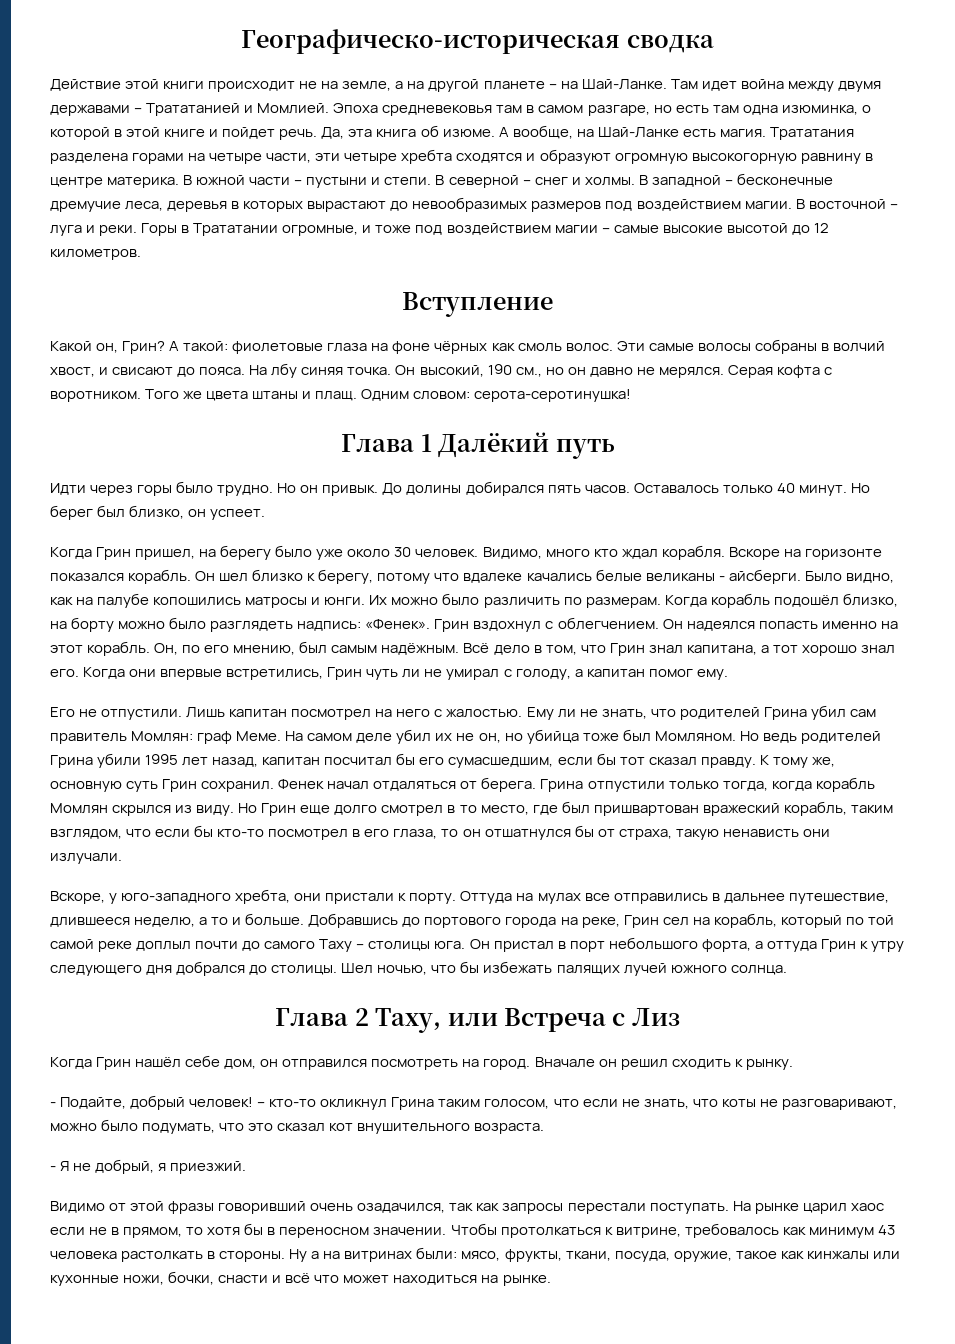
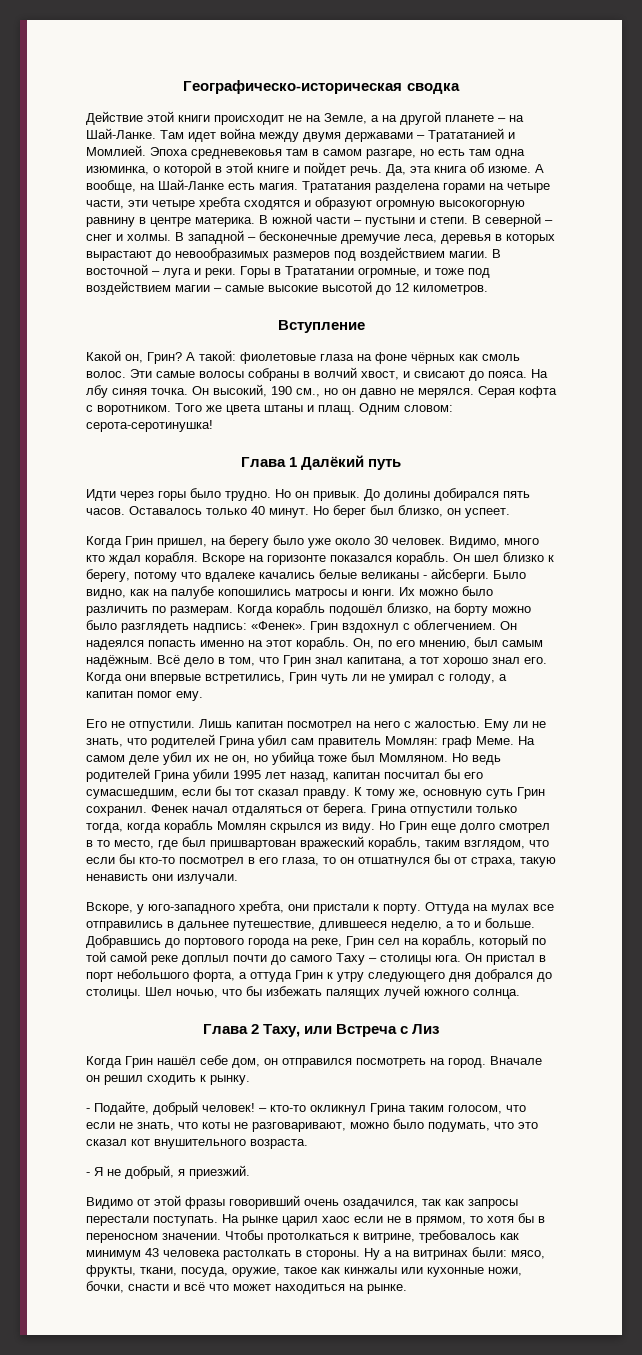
- Действие этой книги происходит не на земле, а на другой планете – на Шай-Ланке.
+ Действие этой книги происходит не на Земле, а на другой планете – на Шай-Ланке.

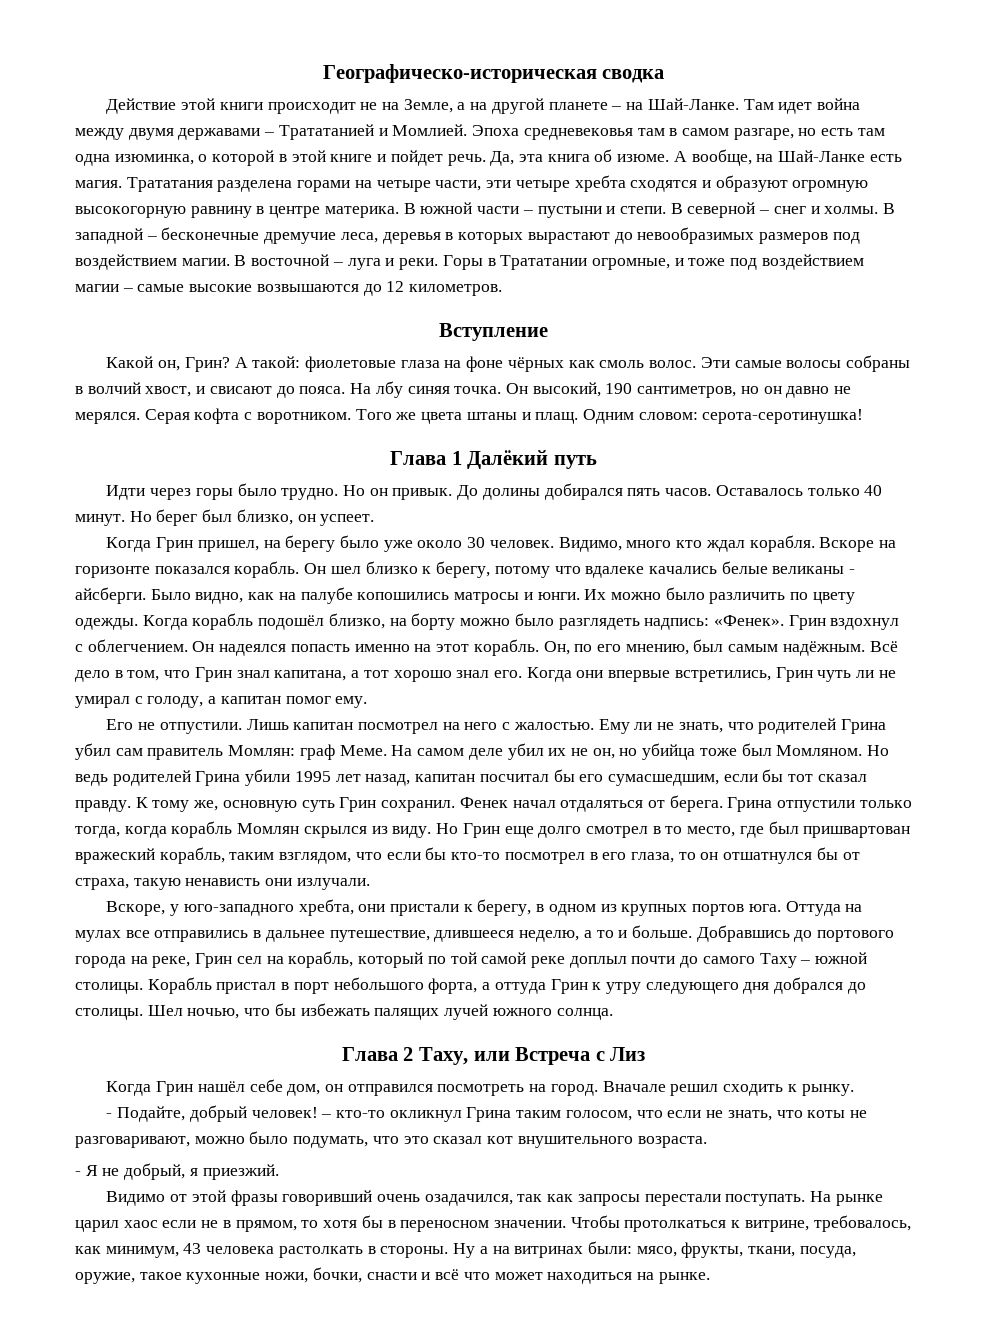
- Горы в Трататании огромные, и тоже под воздействием магии – самые высокие высотой до 12 километров.
+ Горы в Трататании огромные, и тоже под воздействием магии – самые высокие возвышаются до 12 километров.
- Он высокий, 190 см., но он давно не мерялся.
+ Он высокий, 190 сантиметров, но он давно не мерялся.
- Их можно было различить по размерам.
+ Их можно было различить по цвету одежды.
- Вскоре, у юго-западного хребта, они пристали к порту.
+ Вскоре, у юго-западного хребта, они пристали к берегу, в одном из крупных портов юга.
- Добравшись до портового города на реке, Грин сел на корабль, который по той самой реке доплыл почти до самого Таху – столицы юга. Он пристал в порт небольшого форта, а оттуда Грин к утру следующего дня добрался до столицы.
+ Добравшись до портового города на реке, Грин сел на корабль, который по той самой реке доплыл почти до самого Таху – южной столицы. Корабль пристал в порт небольшого форта, а оттуда Грин к утру следующего дня добрался до столицы.
- Вначале он решил сходить к рынку.
+ Вначале решил сходить к рынку.
- Чтобы протолкаться к витрине, требовалось как минимум 43 человека растолкать в стороны.
+ Чтобы протолкаться к витрине, требовалось, как минимум, 43 человека растолкать в стороны.
- Ну а на витринах были: мясо, фрукты, ткани, посуда, оружие, такое как кинжалы или кухонные ножи, бочки, снасти и всё что может находиться на рынке.
+ Ну а на витринах были: мясо, фрукты, ткани, посуда, оружие, такое кухонные ножи, бочки, снасти и всё что может находиться на рынке.

